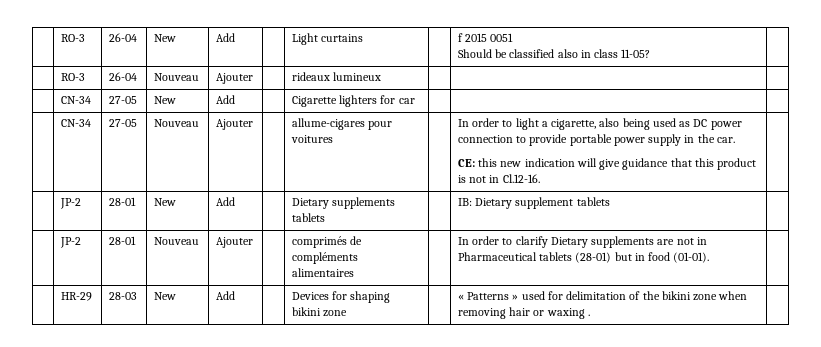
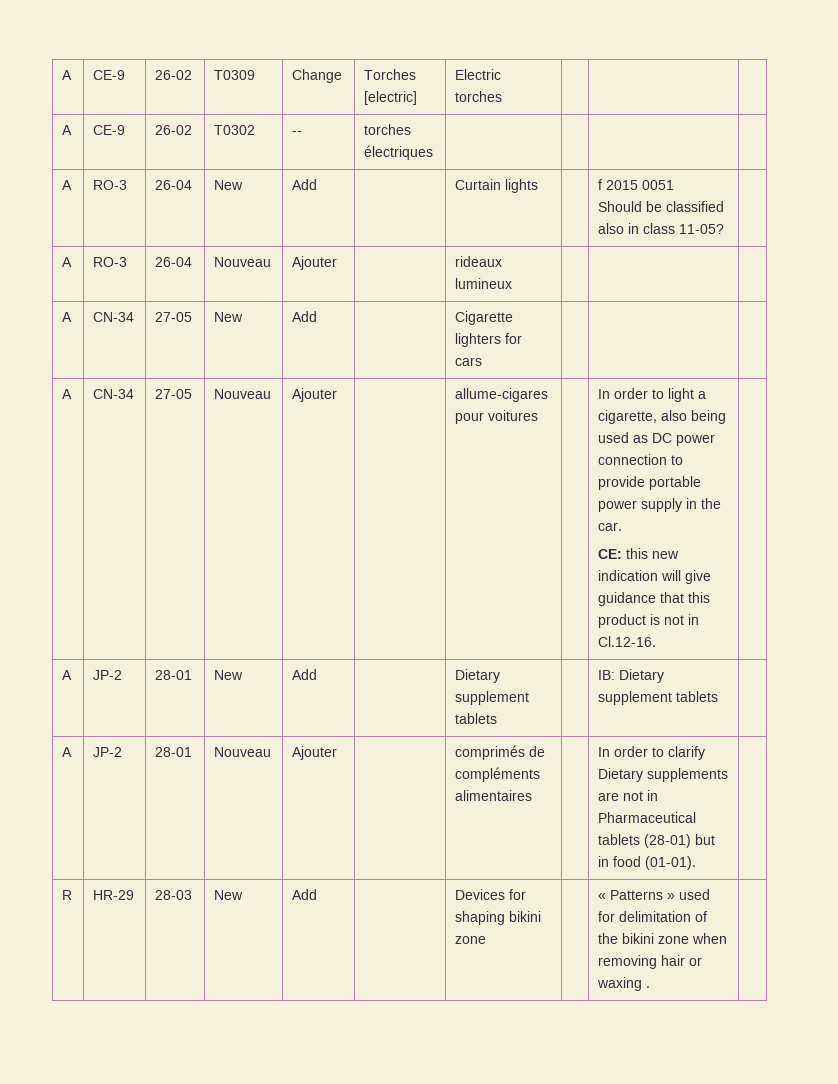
- | RO-3 | 26-04 | New | Add | | Light curtains | | f 2015 0051
+ A | CE-9 | 26-02 | T0309 | Change | Torches [electric] | Electric torches | | |
+ A | CE-9 | 26-02 | T0302 | -- | torches électriques | | | |
+ A | RO-3 | 26-04 | New | Add | | Curtain lights | | f 2015 0051
- | RO-3 | 26-04 | Nouveau | Ajouter | | rideaux lumineux | | |
+ A | RO-3 | 26-04 | Nouveau | Ajouter | | rideaux lumineux | | |
- | CN-34 | 27-05 | New | Add | | Cigarette lighters for car | | |
+ A | CN-34 | 27-05 | New | Add | | Cigarette lighters for cars | | |
+ A
- | JP-2 | 28-01 | New | Add | | Dietary supplements tablets | | IB: Dietary supplement tablets |
+ A | JP-2 | 28-01 | New | Add | | Dietary supplement tablets | | IB: Dietary supplement tablets |
- | JP-2 | 28-01 | Nouveau | Ajouter | | comprimés de compléments alimentaires | | In order to clarify Dietary supplements are not in Pharmaceutical tablets (28-01) but in food (01-01). |
+ A | JP-2 | 28-01 | Nouveau | Ajouter | | comprimés de compléments alimentaires | | In order to clarify Dietary supplements are not in Pharmaceutical tablets (28-01) but in food (01-01). |
- | HR-29 | 28-03 | New | Add | | Devices for shaping bikini zone | | « Patterns » used for delimitation of the bikini zone when removing hair or waxing . |
+ R | HR-29 | 28-03 | New | Add | | Devices for shaping bikini zone | | « Patterns » used for delimitation of the bikini zone when removing hair or waxing . |

